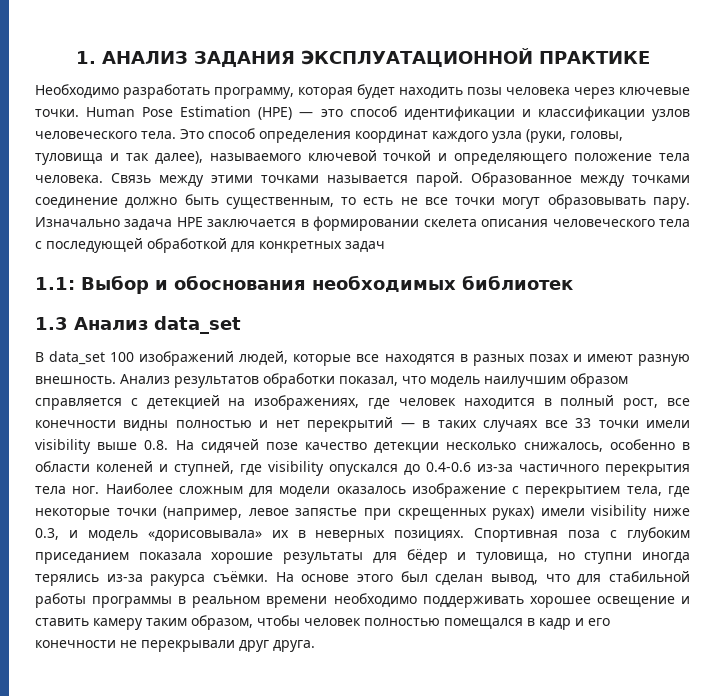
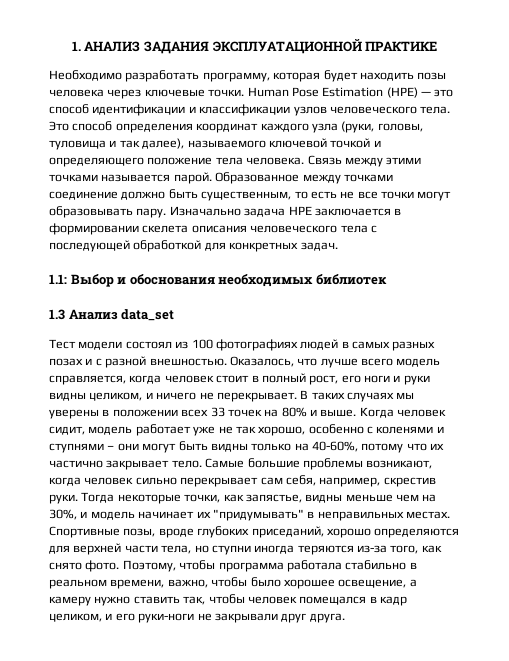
- Изначально задача HPE заключается в формировании скелета описания человеческого тела с последующей обработкой для конкретных задач
+ Изначально задача HPE заключается в формировании скелета описания человеческого тела с последующей обработкой для конкретных задач.
- В data_set 100 изображений людей, которые все находятся в разных позах и имеют разную внешность. Анализ результатов обработки показал, что модель наилучшим образом справляется с детекцией на изображениях, где человек находится в полный рост, все конечности видны полностью и нет перекрытий — в таких случаях все 33 точки имели visibility выше 0.8. На сидячей позе качество детекции несколько снижалось, особенно в области коленей и ступней, где visibility опускался до 0.4-0.6 из-за частичного перекрытия тела ног. Наиболее сложным для модели оказалось изображение с перекрытием тела, где некоторые точки (например, левое запястье при скрещенных руках) имели visibility ниже 0.3, и модель «дорисовывала» их в неверных позициях. Спортивная поза с глубоким приседанием показала хорошие результаты для бёдер и туловища, но ступни иногда терялись из-за ракурса съёмки. На основе этого был сделан вывод, что для стабильной работы программы в реальном времени необходимо поддерживать хорошее освещение и ставить камеру таким образом, чтобы человек полностью помещался в кадр и его конечности не перекрывали друг друга.
+ Тест модели состоял из 100 фотографиях людей в самых разных позах и с разной внешностью. Оказалось, что лучше всего модель справляется, когда человек стоит в полный рост, его ноги и руки видны целиком, и ничего не перекрывает. В таких случаях мы уверены в положении всех 33 точек на 80% и выше. Когда человек сидит, модель работает уже не так хорошо, особенно с коленями и ступнями – они могут быть видны только на 40-60%, потому что их частично закрывает тело. Самые большие проблемы возникают, когда человек сильно перекрывает сам себя, например, скрестив руки. Тогда некоторые точки, как запястье, видны меньше чем на 30%, и модель начинает их "придумывать" в неправильных местах. Спортивные позы, вроде глубоких приседаний, хорошо определяются для верхней части тела, но ступни иногда теряются из-за того, как снято фото. Поэтому, чтобы программа работала стабильно в реальном времени, важно, чтобы было хорошее освещение, а камеру нужно ставить так, чтобы человек помещался в кадр целиком, и его руки-ноги не закрывали друг друга.

